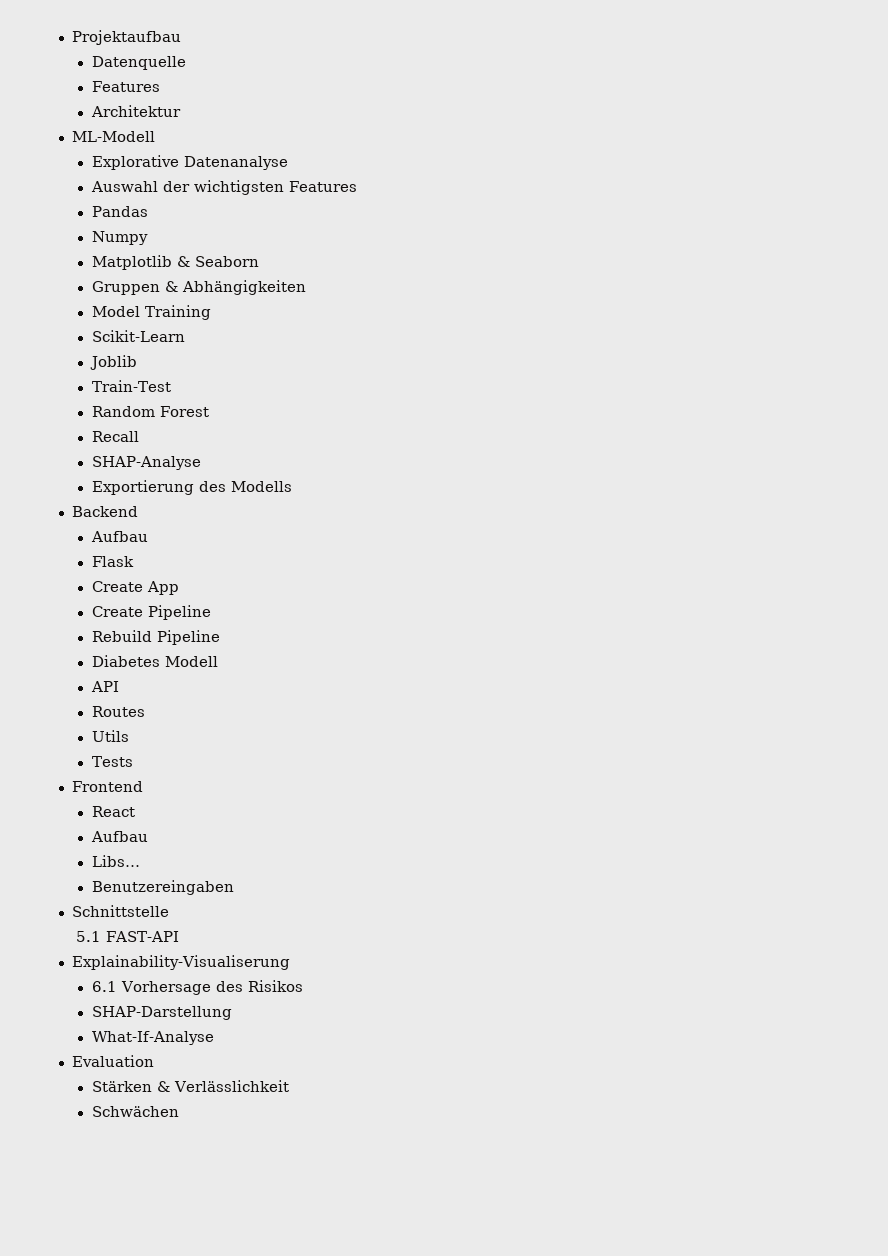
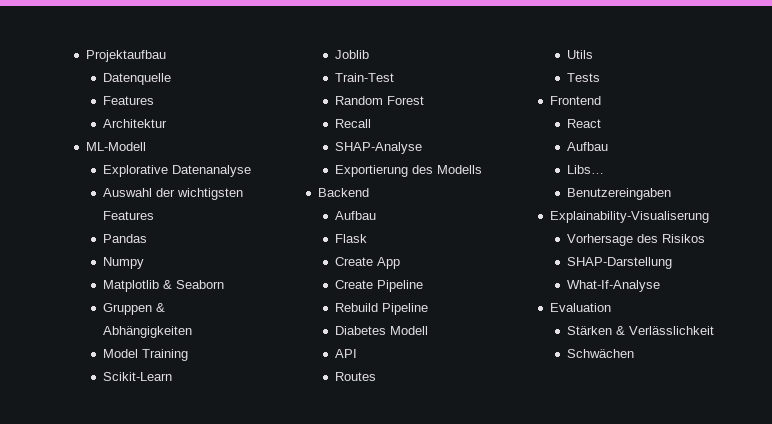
- Schnittstelle
- 5.1 FAST-API
- 6.1 Vorhersage des Risikos
+ Vorhersage des Risikos

